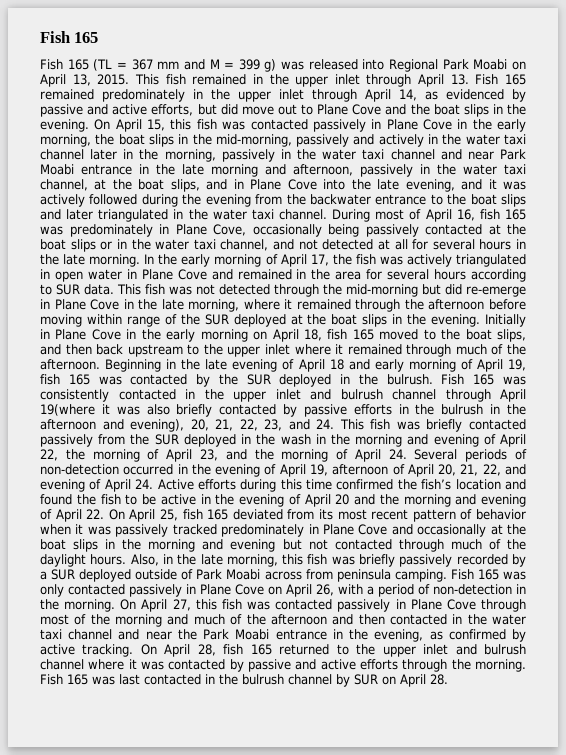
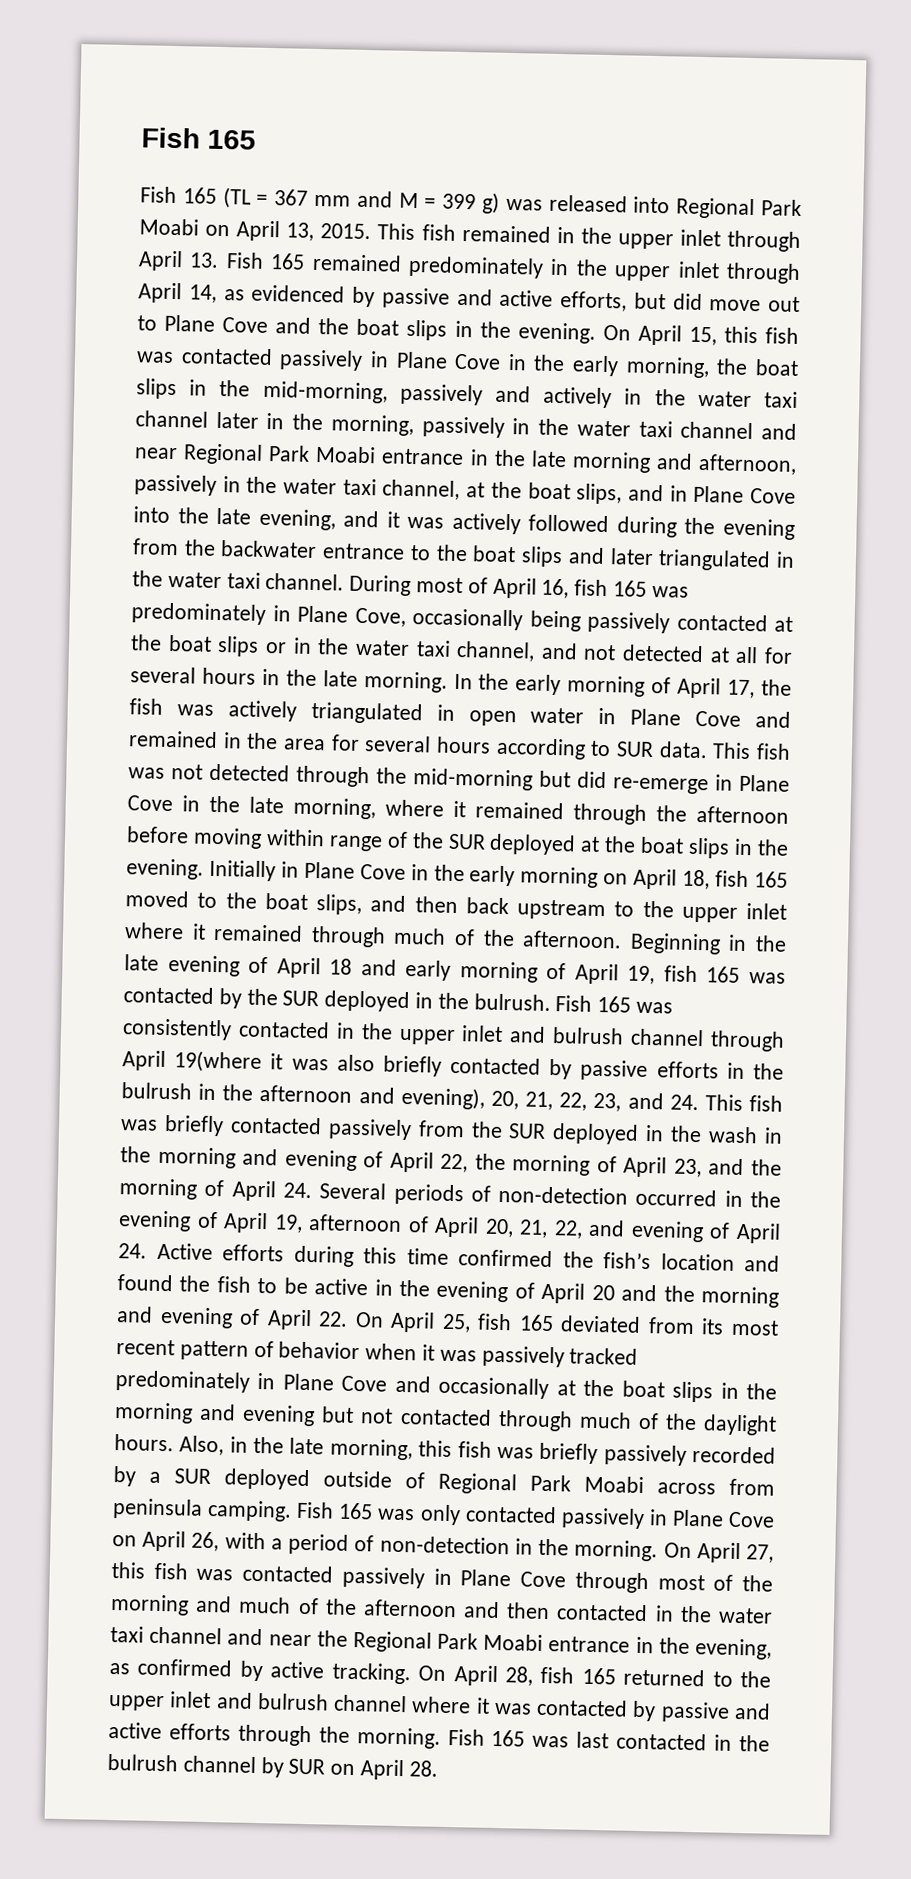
- On April 15, this fish was contacted passively in Plane Cove in the early morning, the boat slips in the mid-morning, passively and actively in the water taxi channel later in the morning, passively in the water taxi channel and near Park Moabi entrance in the late morning and afternoon, passively in the water taxi channel, at the boat slips, and in Plane Cove into the late evening, and it was actively followed during the evening from the backwater entrance to the boat slips and later triangulated in the water taxi channel.
+ On April 15, this fish was contacted passively in Plane Cove in the early morning, the boat slips in the mid-morning, passively and actively in the water taxi channel later in the morning, passively in the water taxi channel and near Regional Park Moabi entrance in the late morning and afternoon, passively in the water taxi channel, at the boat slips, and in Plane Cove into the late evening, and it was actively followed during the evening from the backwater entrance to the boat slips and later triangulated in the water taxi channel.
- Also, in the late morning, this fish was briefly passively recorded by a SUR deployed outside of Park Moabi across from peninsula camping.
+ Also, in the late morning, this fish was briefly passively recorded by a SUR deployed outside of Regional Park Moabi across from peninsula camping.
- On April 27, this fish was contacted passively in Plane Cove through most of the morning and much of the afternoon and then contacted in the water taxi channel and near the Park Moabi entrance in the evening, as confirmed by active tracking.
+ On April 27, this fish was contacted passively in Plane Cove through most of the morning and much of the afternoon and then contacted in the water taxi channel and near the Regional Park Moabi entrance in the evening, as confirmed by active tracking.

